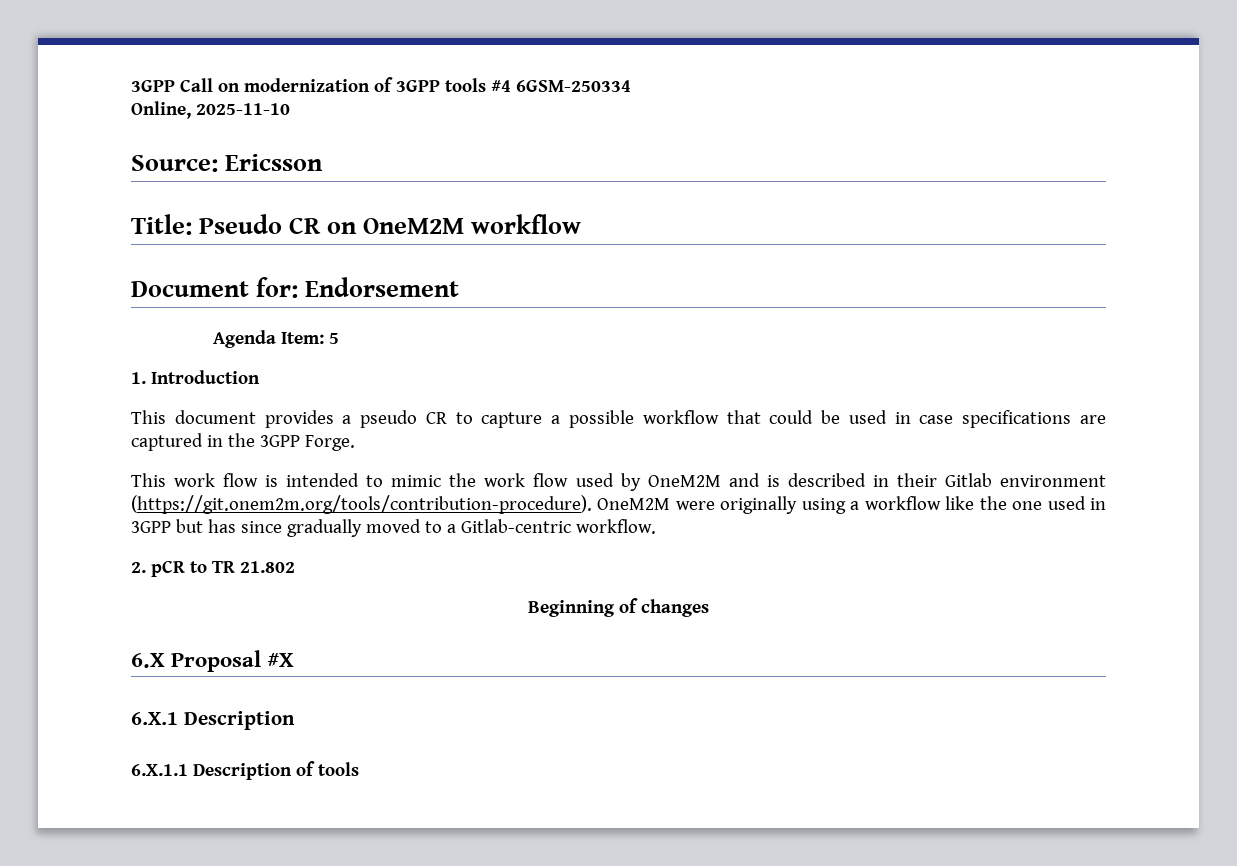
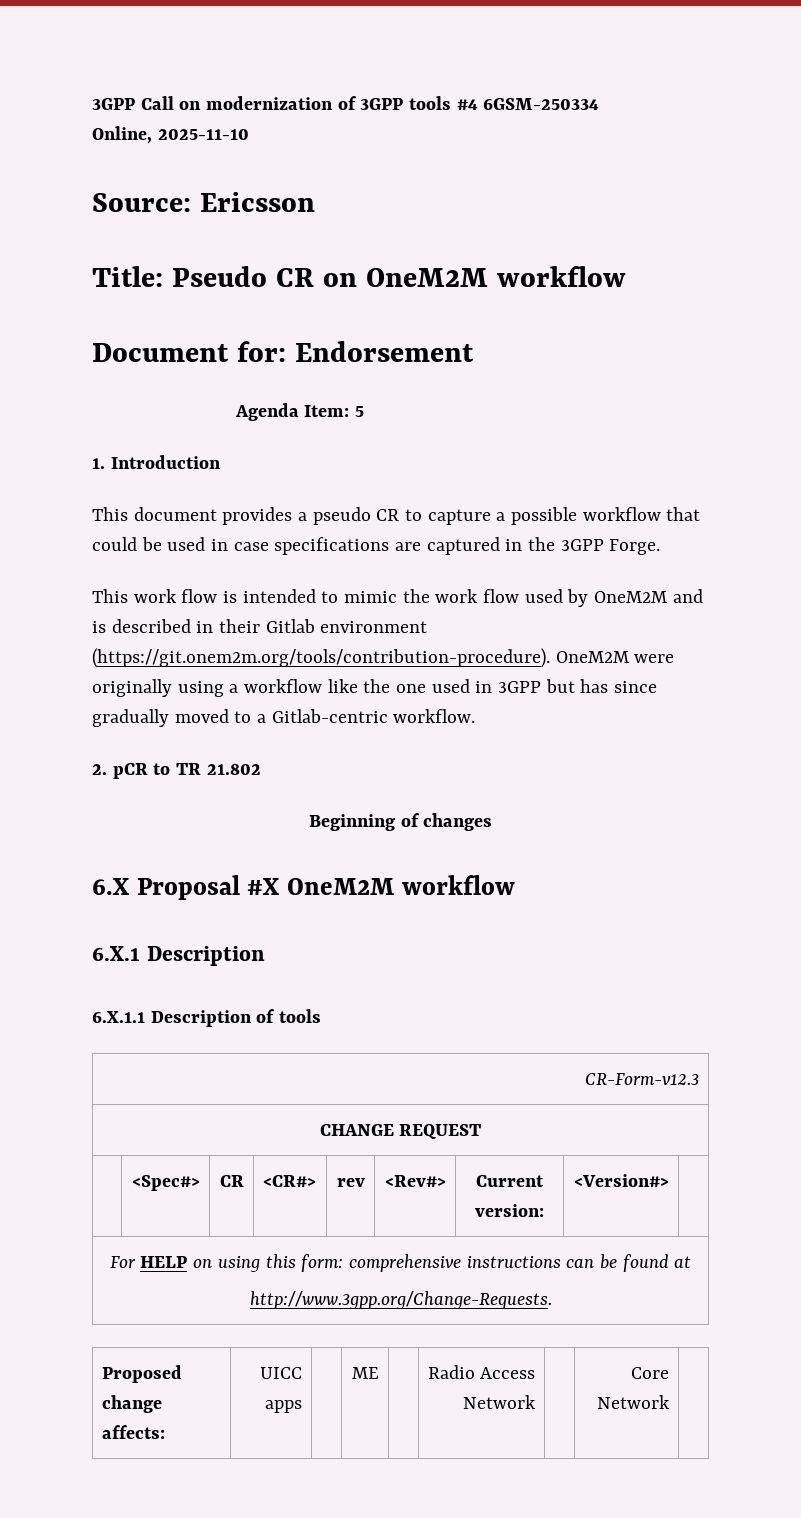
- 6.X Proposal #X
+ 6.X Proposal #X OneM2M workflow
+ CR-Form-v12.3
+ CHANGE REQUEST
+ | <Spec#> | CR | <CR#> | rev | <Rev#> | Current version: | <Version#> |
+ For HELP on using this form: comprehensive instructions can be found at
+ http://www.3gpp.org/Change-Requests.
+ Proposed change affects: | UICC apps | | ME | | Radio Access Network | | Core Network |

